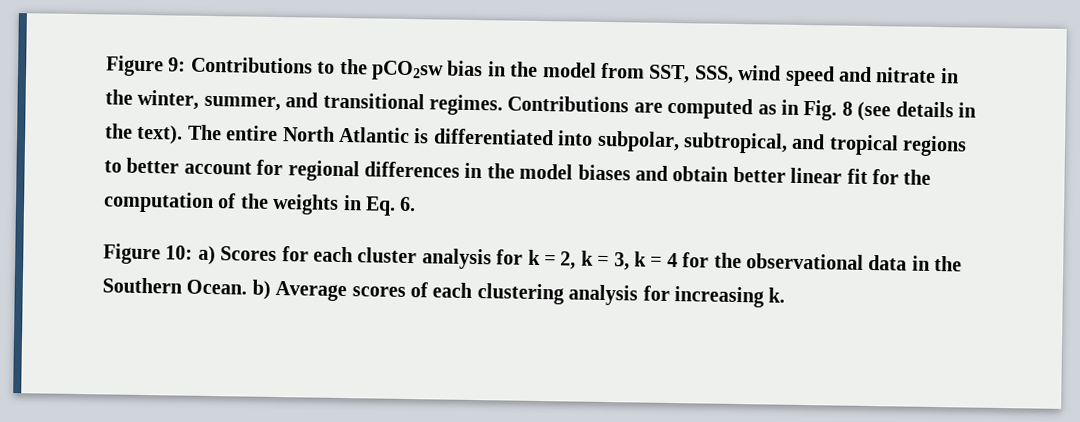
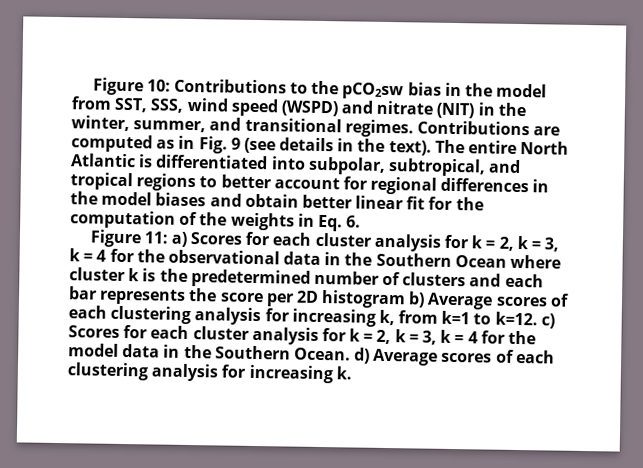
- Figure 9: Contributions to the pCO2sw bias in the model from SST, SSS, wind speed and nitrate in the winter, summer, and transitional regimes.
+ Figure 10: Contributions to the pCO2sw bias in the model from SST, SSS, wind speed (WSPD) and nitrate (NIT) in the winter, summer, and transitional regimes.
- Contributions are computed as in Fig. 8 (see details in the text).
+ Contributions are computed as in Fig. 9 (see details in the text).
- Figure 10: a) Scores for each cluster analysis for k = 2, k = 3, k = 4 for the observational data in the Southern Ocean. b) Average scores of each clustering analysis for increasing k.
+ Figure 11: a) Scores for each cluster analysis for k = 2, k = 3, k = 4 for the observational data in the Southern Ocean where cluster k is the predetermined number of clusters and each bar represents the score per 2D histogram b) Average scores of each clustering analysis for increasing k, from k=1 to k=12. c) Scores for each cluster analysis for k = 2, k = 3, k = 4 for the model data in the Southern Ocean. d) Average scores of each clustering analysis for increasing k.

